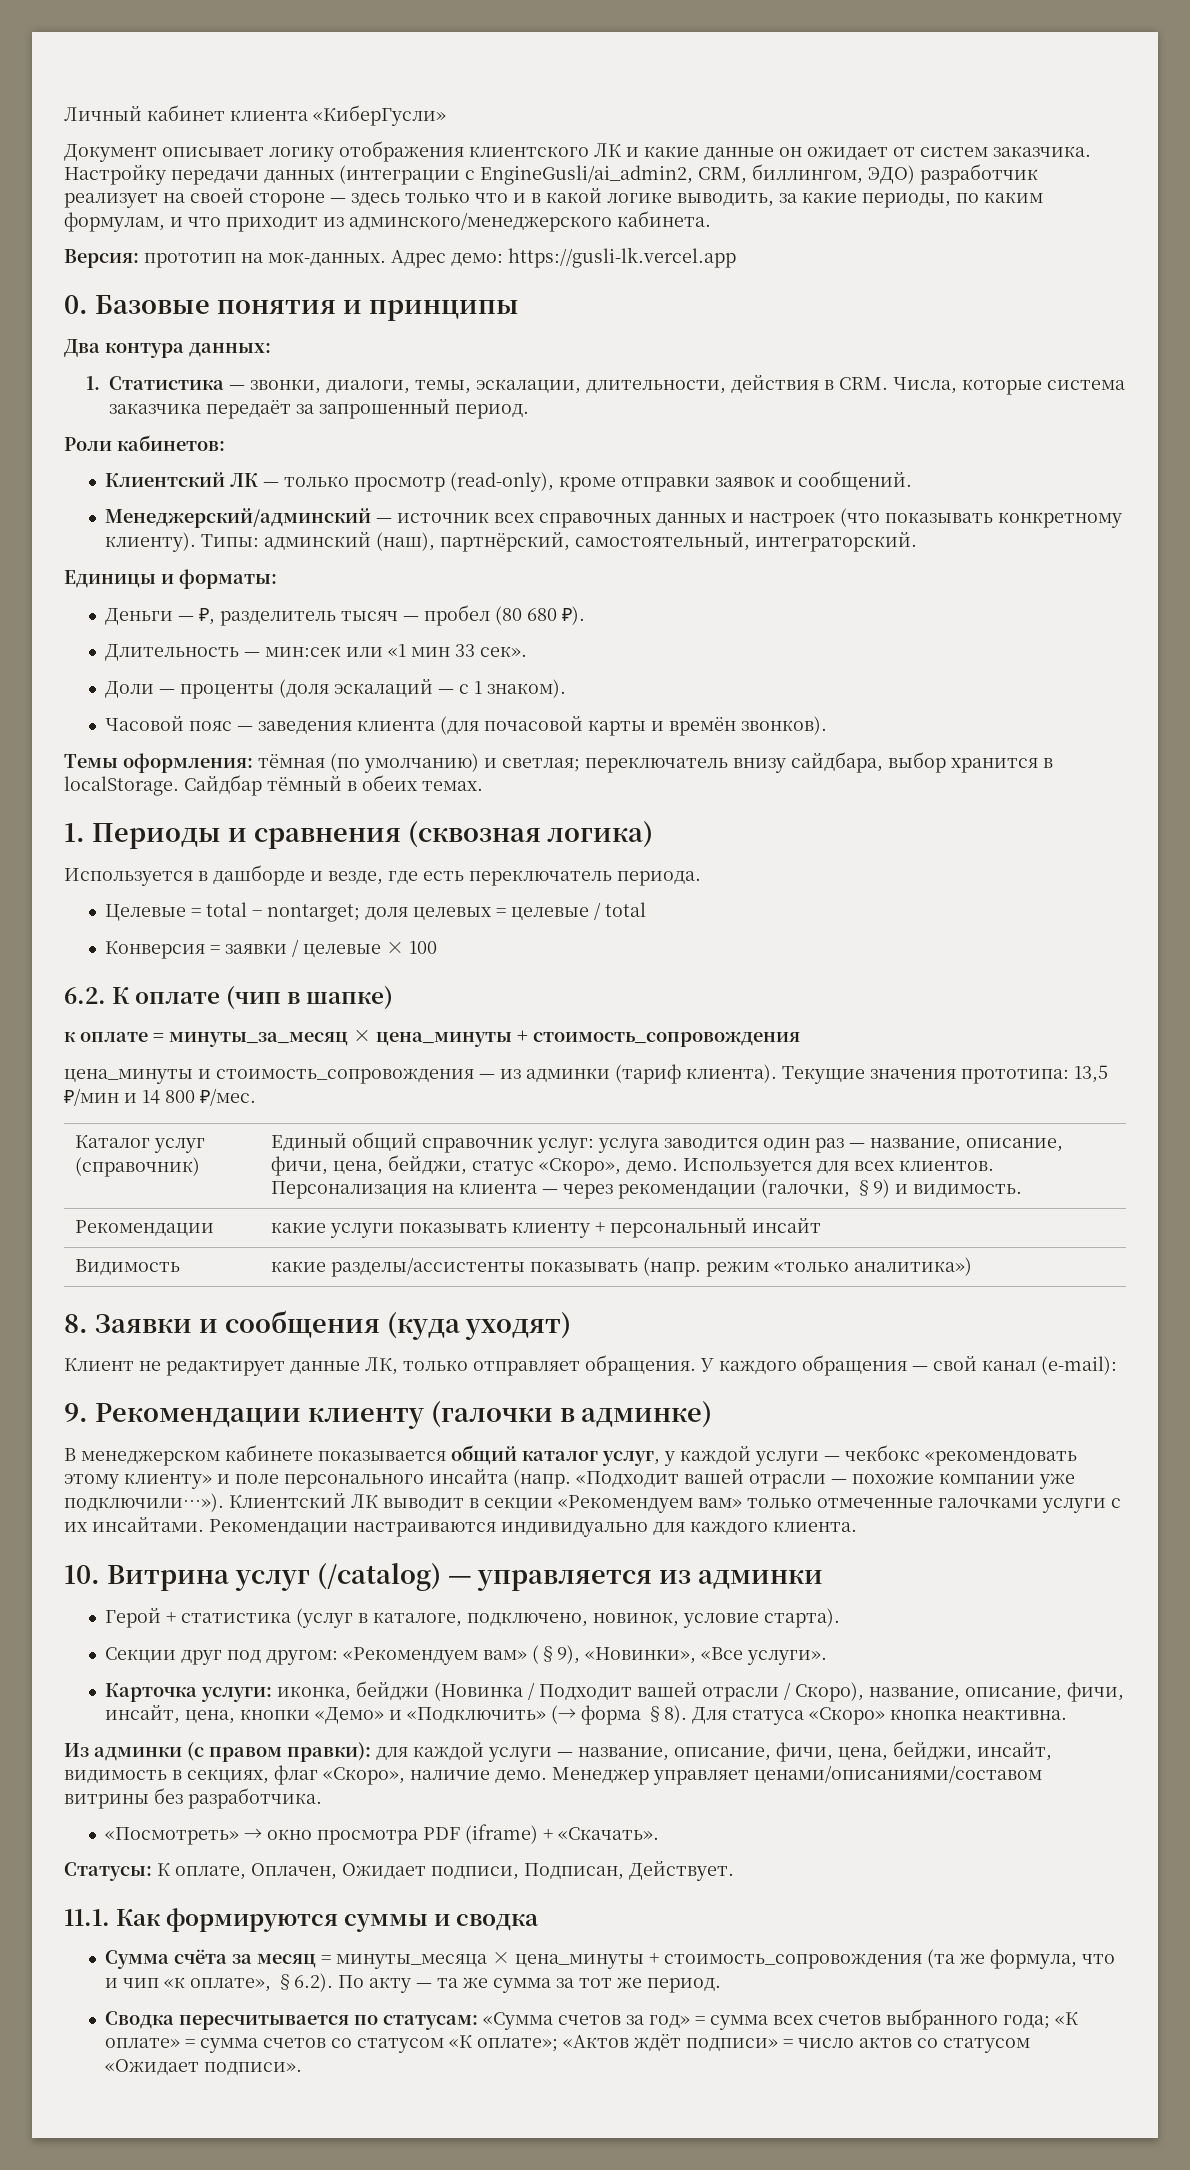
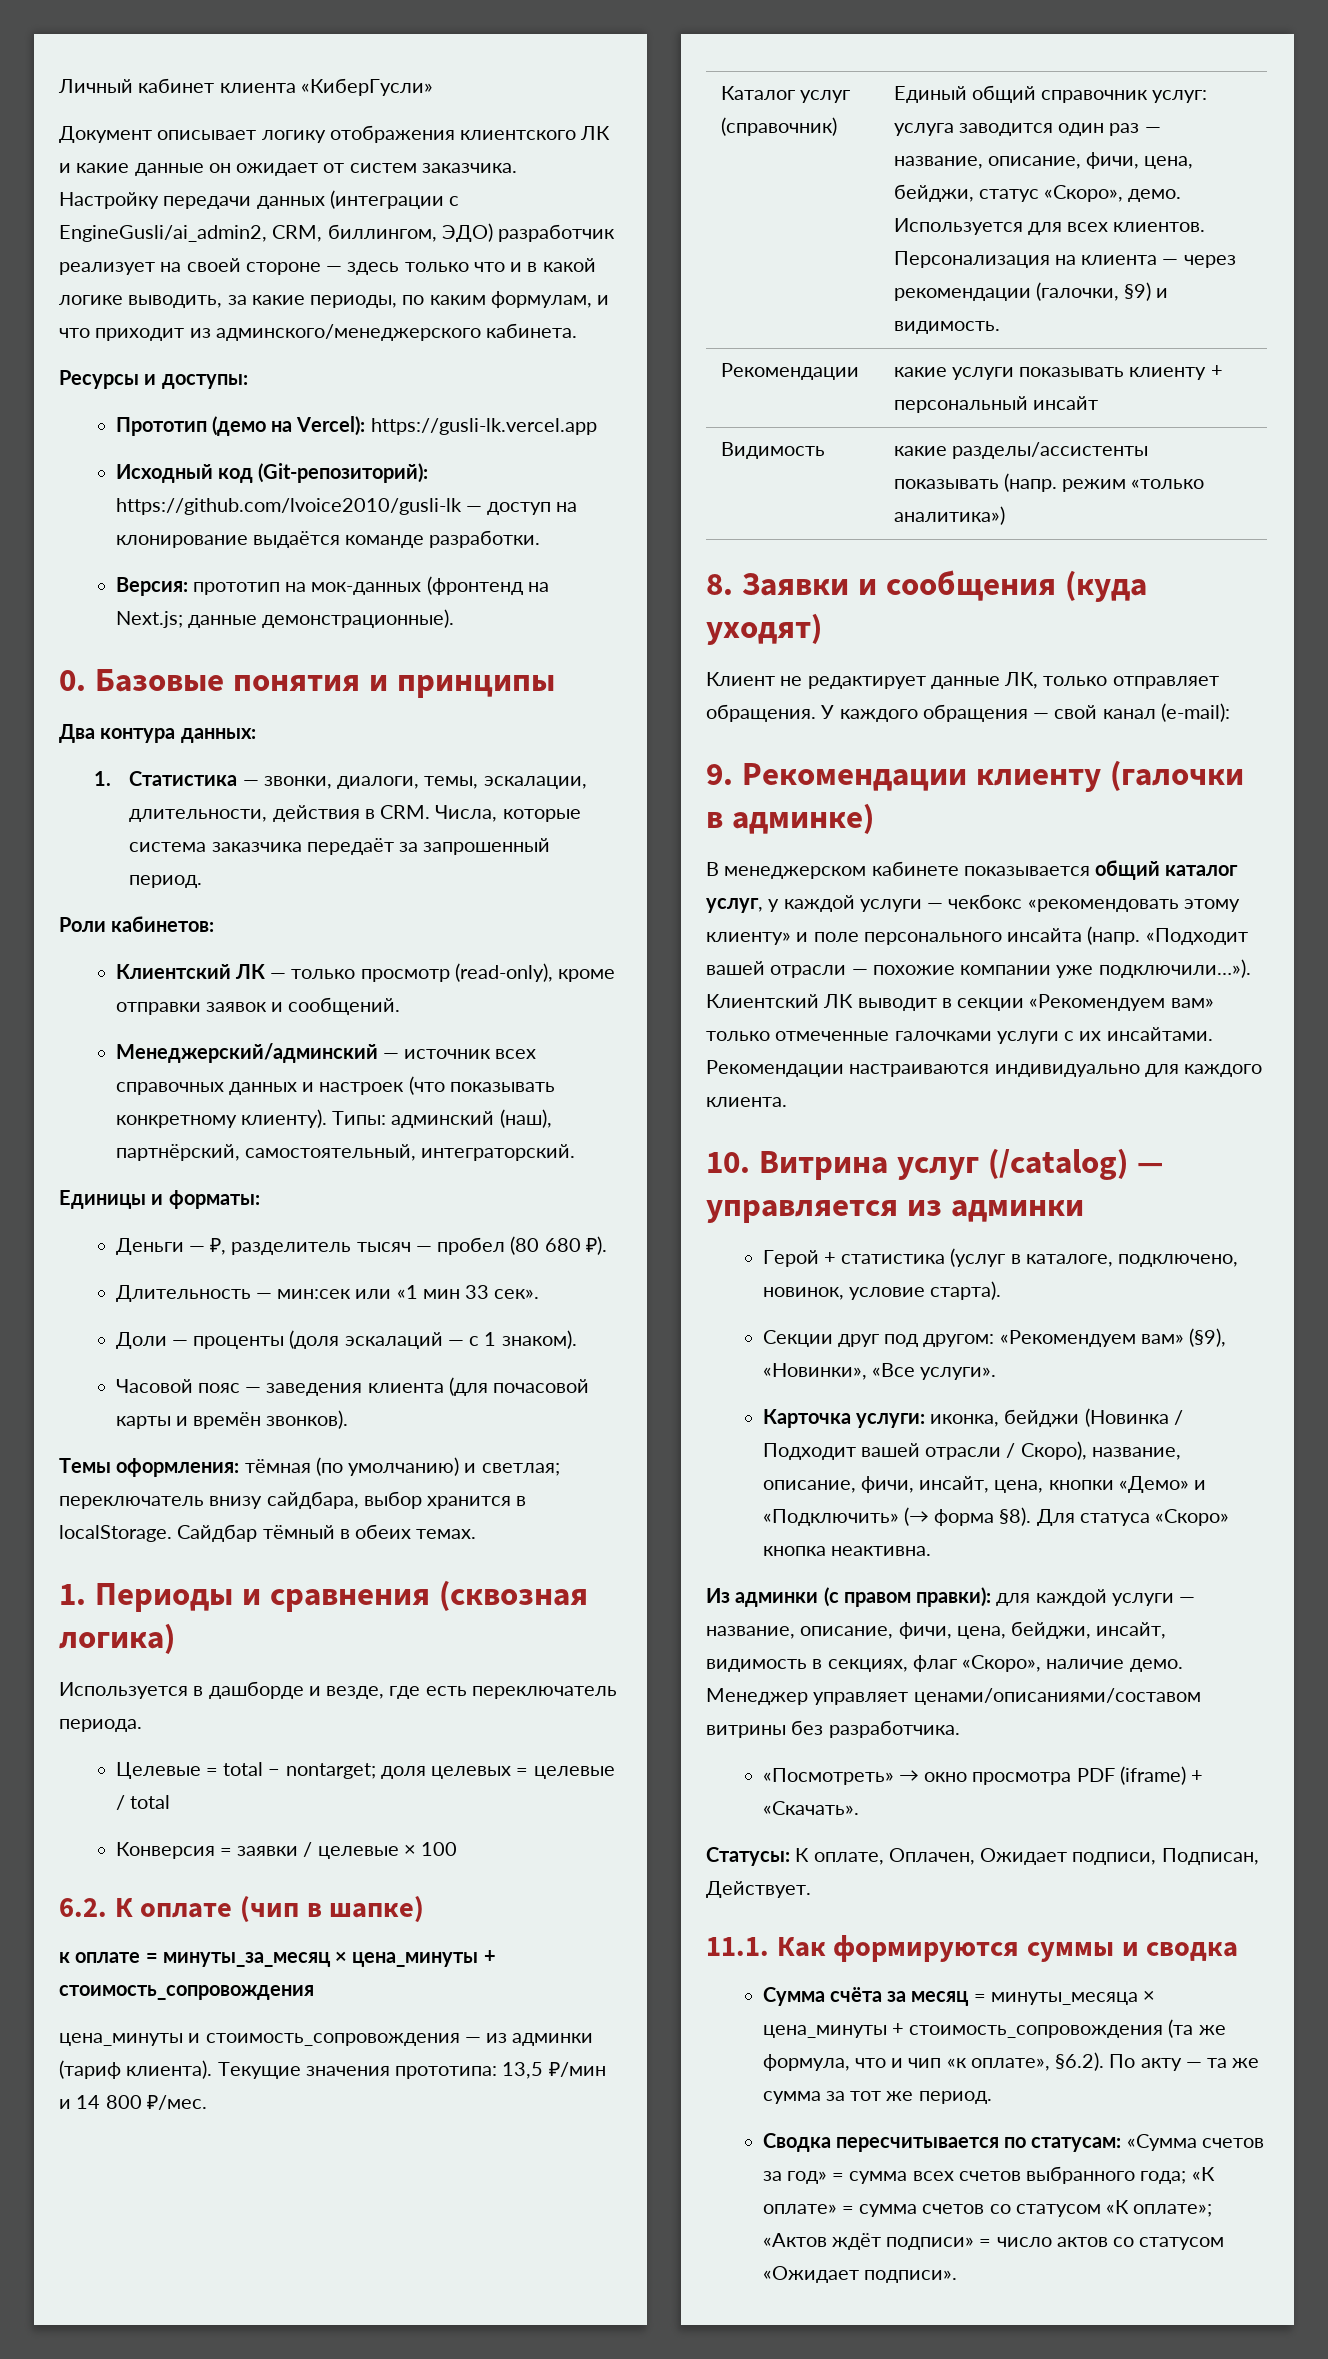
- Версия: прототип на мок-данных. Адрес демо: https://gusli-lk.vercel.app
+ Ресурсы и доступы:
+ Прототип (демо на Vercel): https://gusli-lk.vercel.app
+ Исходный код (Git-репозиторий): https://github.com/lvoice2010/gusli-lk — доступ на клонирование выдаётся команде разработки.
+ Версия: прототип на мок-данных (фронтенд на Next.js; данные демонстрационные).

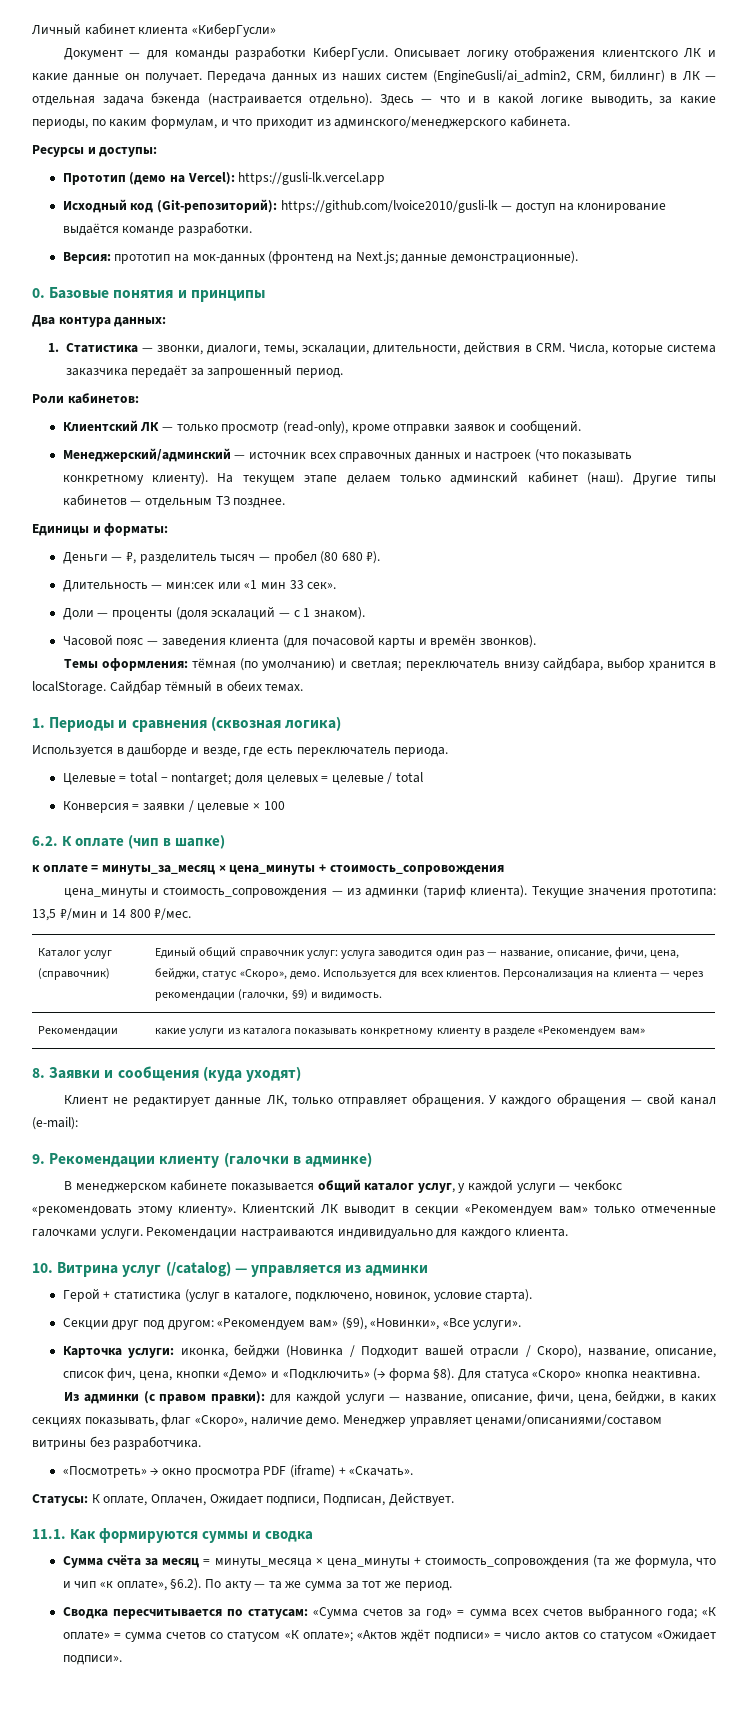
- Документ описывает логику отображения клиентского ЛК и какие данные он ожидает от систем заказчика. Настройку передачи данных (интеграции с EngineGusli/ai_admin2, CRM, биллингом, ЭДО) разработчик реализует на своей стороне — здесь только что и в какой логике выводить, за какие периоды, по каким формулам, и что приходит из админского/менеджерского кабинета.
+ Документ — для команды разработки КиберГусли. Описывает логику отображения клиентского ЛК и какие данные он получает. Передача данных из наших систем (EngineGusli/ai_admin2, CRM, биллинг) в ЛК — отдельная задача бэкенда (настраивается отдельно). Здесь — что и в какой логике выводить, за какие периоды, по каким формулам, и что приходит из админского/менеджерского кабинета.
- Типы: админский (наш), партнёрский, самостоятельный, интеграторский.
+ На текущем этапе делаем только админский кабинет (наш). Другие типы кабинетов — отдельным ТЗ позднее.
- Рекомендации | какие услуги показывать клиенту + персональный инсайт
- Видимость | какие разделы/ассистенты показывать (напр. режим «только аналитика»)
+ Рекомендации | какие услуги из каталога показывать конкретному клиенту в разделе «Рекомендуем вам»
- В менеджерском кабинете показывается общий каталог услуг, у каждой услуги — чекбокс «рекомендовать этому клиенту» и поле персонального инсайта (напр. «Подходит вашей отрасли — похожие компании уже подключили…»).
+ В менеджерском кабинете показывается общий каталог услуг, у каждой услуги — чекбокс «рекомендовать этому клиенту».
- Клиентский ЛК выводит в секции «Рекомендуем вам» только отмеченные галочками услуги с их инсайтами.
+ Клиентский ЛК выводит в секции «Рекомендуем вам» только отмеченные галочками услуги.
- Карточка услуги: иконка, бейджи (Новинка / Подходит вашей отрасли / Скоро), название, описание, фичи, инсайт, цена, кнопки «Демо» и «Подключить» (→ форма §8).
+ Карточка услуги: иконка, бейджи (Новинка / Подходит вашей отрасли / Скоро), название, описание, список фич, цена, кнопки «Демо» и «Подключить» (→ форма §8).
- Из админки (с правом правки): для каждой услуги — название, описание, фичи, цена, бейджи, инсайт, видимость в секциях, флаг «Скоро», наличие демо.
+ Из админки (с правом правки): для каждой услуги — название, описание, фичи, цена, бейджи, в каких секциях показывать, флаг «Скоро», наличие демо.

